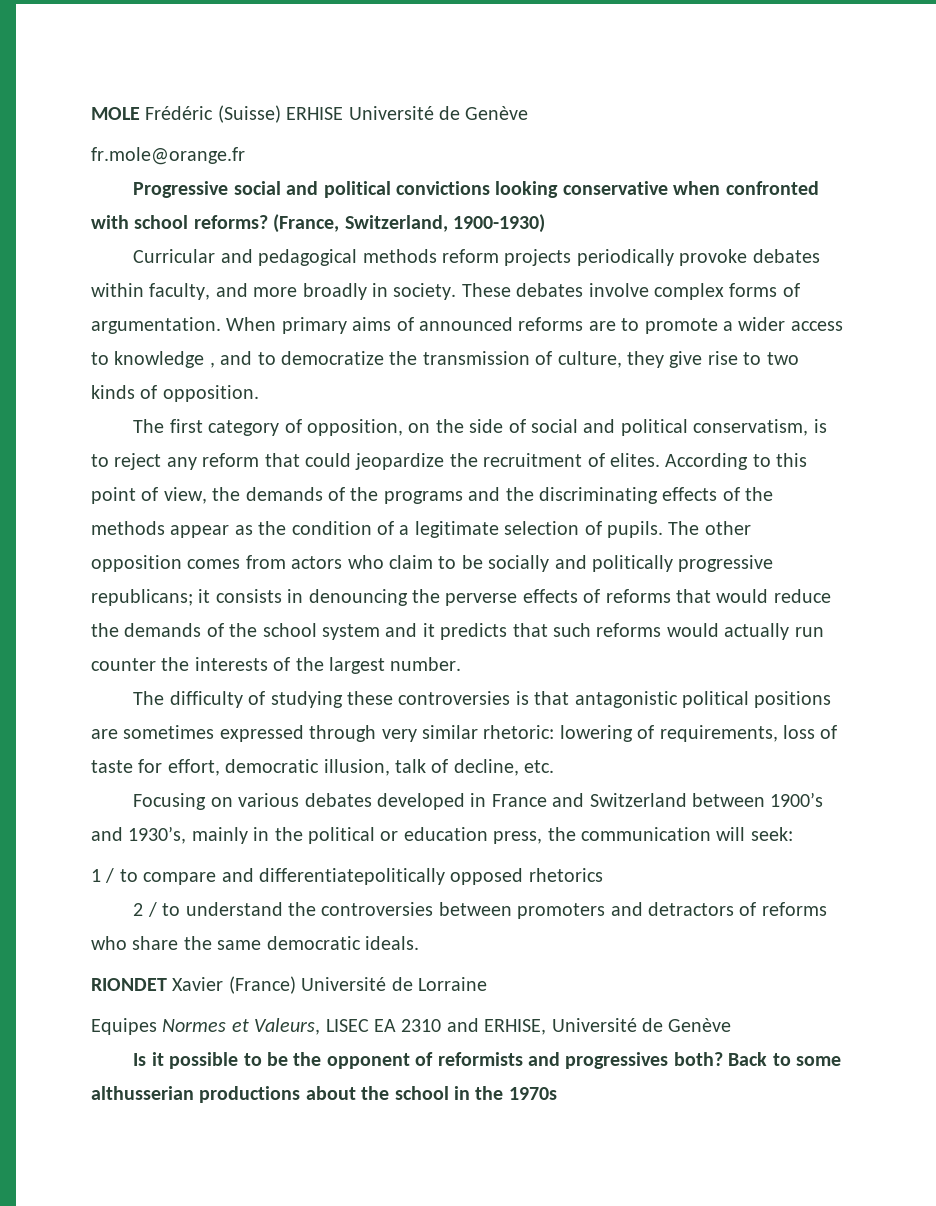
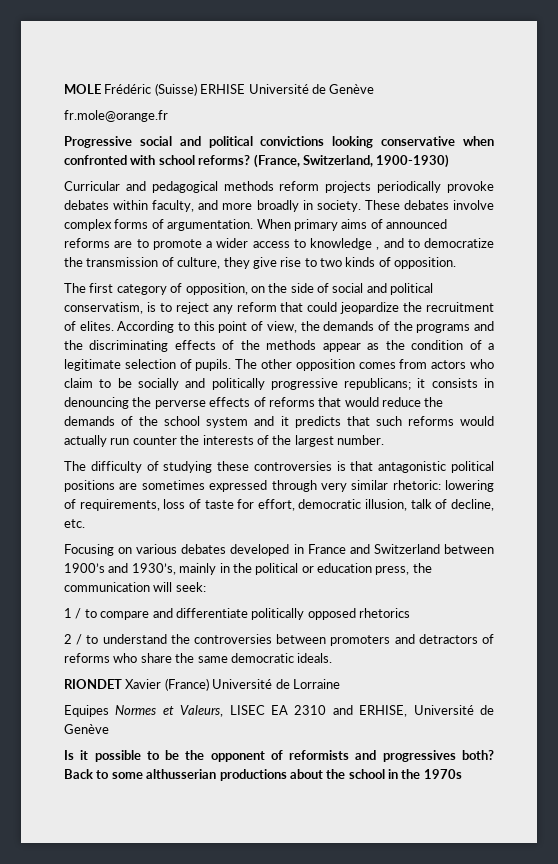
- 1 / to compare and differentiatepolitically opposed rhetorics
+ 1 / to compare and differentiate politically opposed rhetorics

